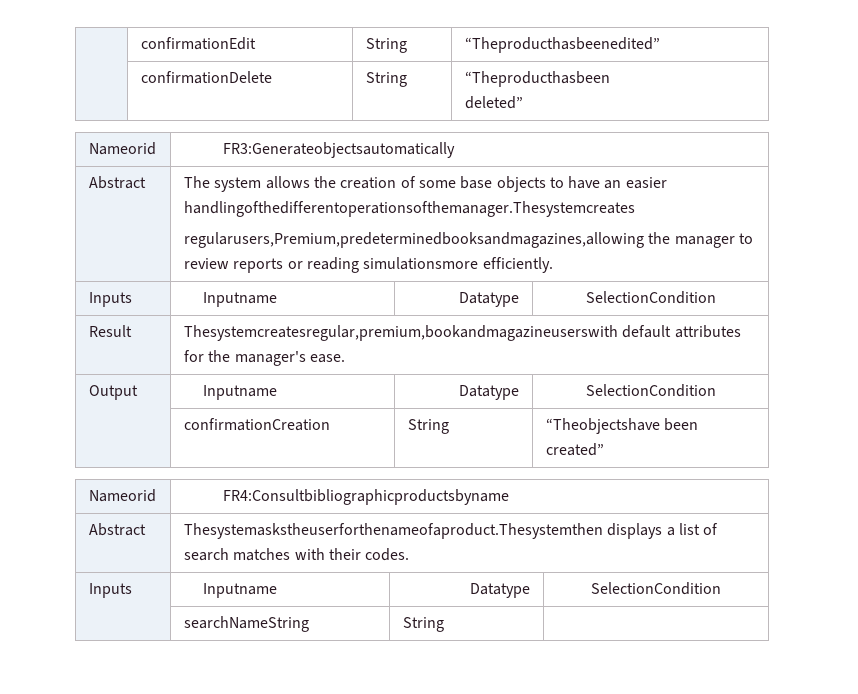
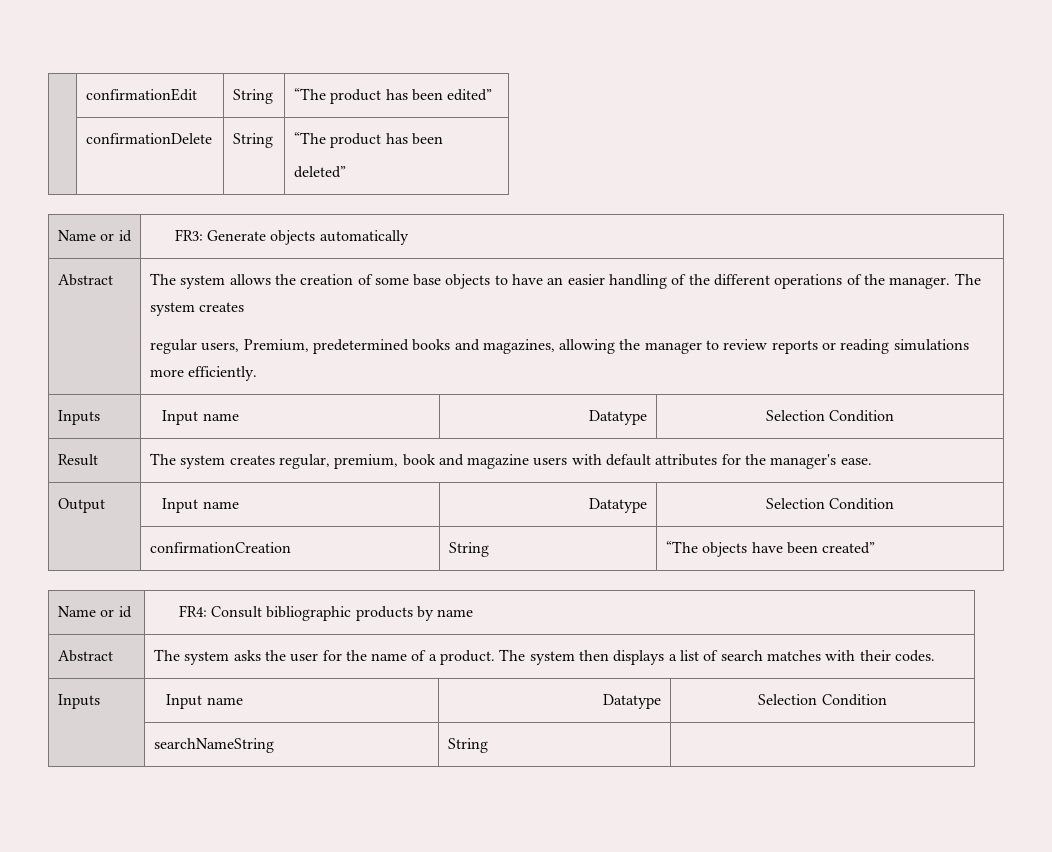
- | confirmationEdit | String | “Theproducthasbeenedited”
- | confirmationDelete | String | “Theproducthasbeen
+ | confirmationEdit | String | “The product has been edited”
+ | confirmationDelete | String | “The product has been
  deleted”
- Nameorid | FR3:Generateobjectsautomatically
+ Name or id | FR3: Generate objects automatically
- The system allows the creation of some base objects to have an easier handlingofthedifferentoperationsofthemanager.Thesystemcreates
- regularusers,Premium,predeterminedbooksandmagazines,allowing the manager to review reports or reading simulationsmore efficiently.
- Inputs | Inputname | Datatype | SelectionCondition
+ The system allows the creation of some base objects to have an easier handling of the different operations of the manager. The system creates
+ regular users, Premium, predetermined books and magazines, allowing the manager to review reports or reading simulations more efficiently.
+ Inputs | Input name | Datatype | Selection Condition
- Result | Thesystemcreatesregular,premium,bookandmagazineuserswith default attributes for the manager's ease.
+ Result | The system creates regular, premium, book and magazine users with default attributes for the manager's ease.
- Output | Inputname | Datatype | SelectionCondition
+ Output | Input name | Datatype | Selection Condition
- | confirmationCreation | String | “Theobjectshave been created”
+ | confirmationCreation | String | “The objects have been created”
- Nameorid | FR4:Consultbibliographicproductsbyname
- Abstract | Thesystemaskstheuserforthenameofaproduct.Thesystemthen displays a list of search matches with their codes.
- Inputs | Inputname | Datatype | SelectionCondition
+ Name or id | FR4: Consult bibliographic products by name
+ Abstract | The system asks the user for the name of a product. The system then displays a list of search matches with their codes.
+ Inputs | Input name | Datatype | Selection Condition

